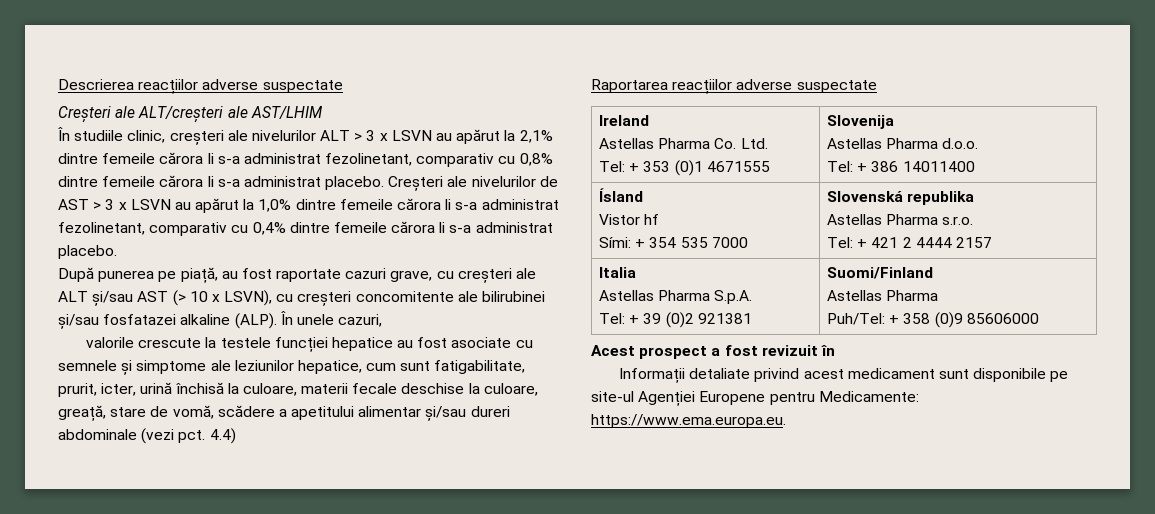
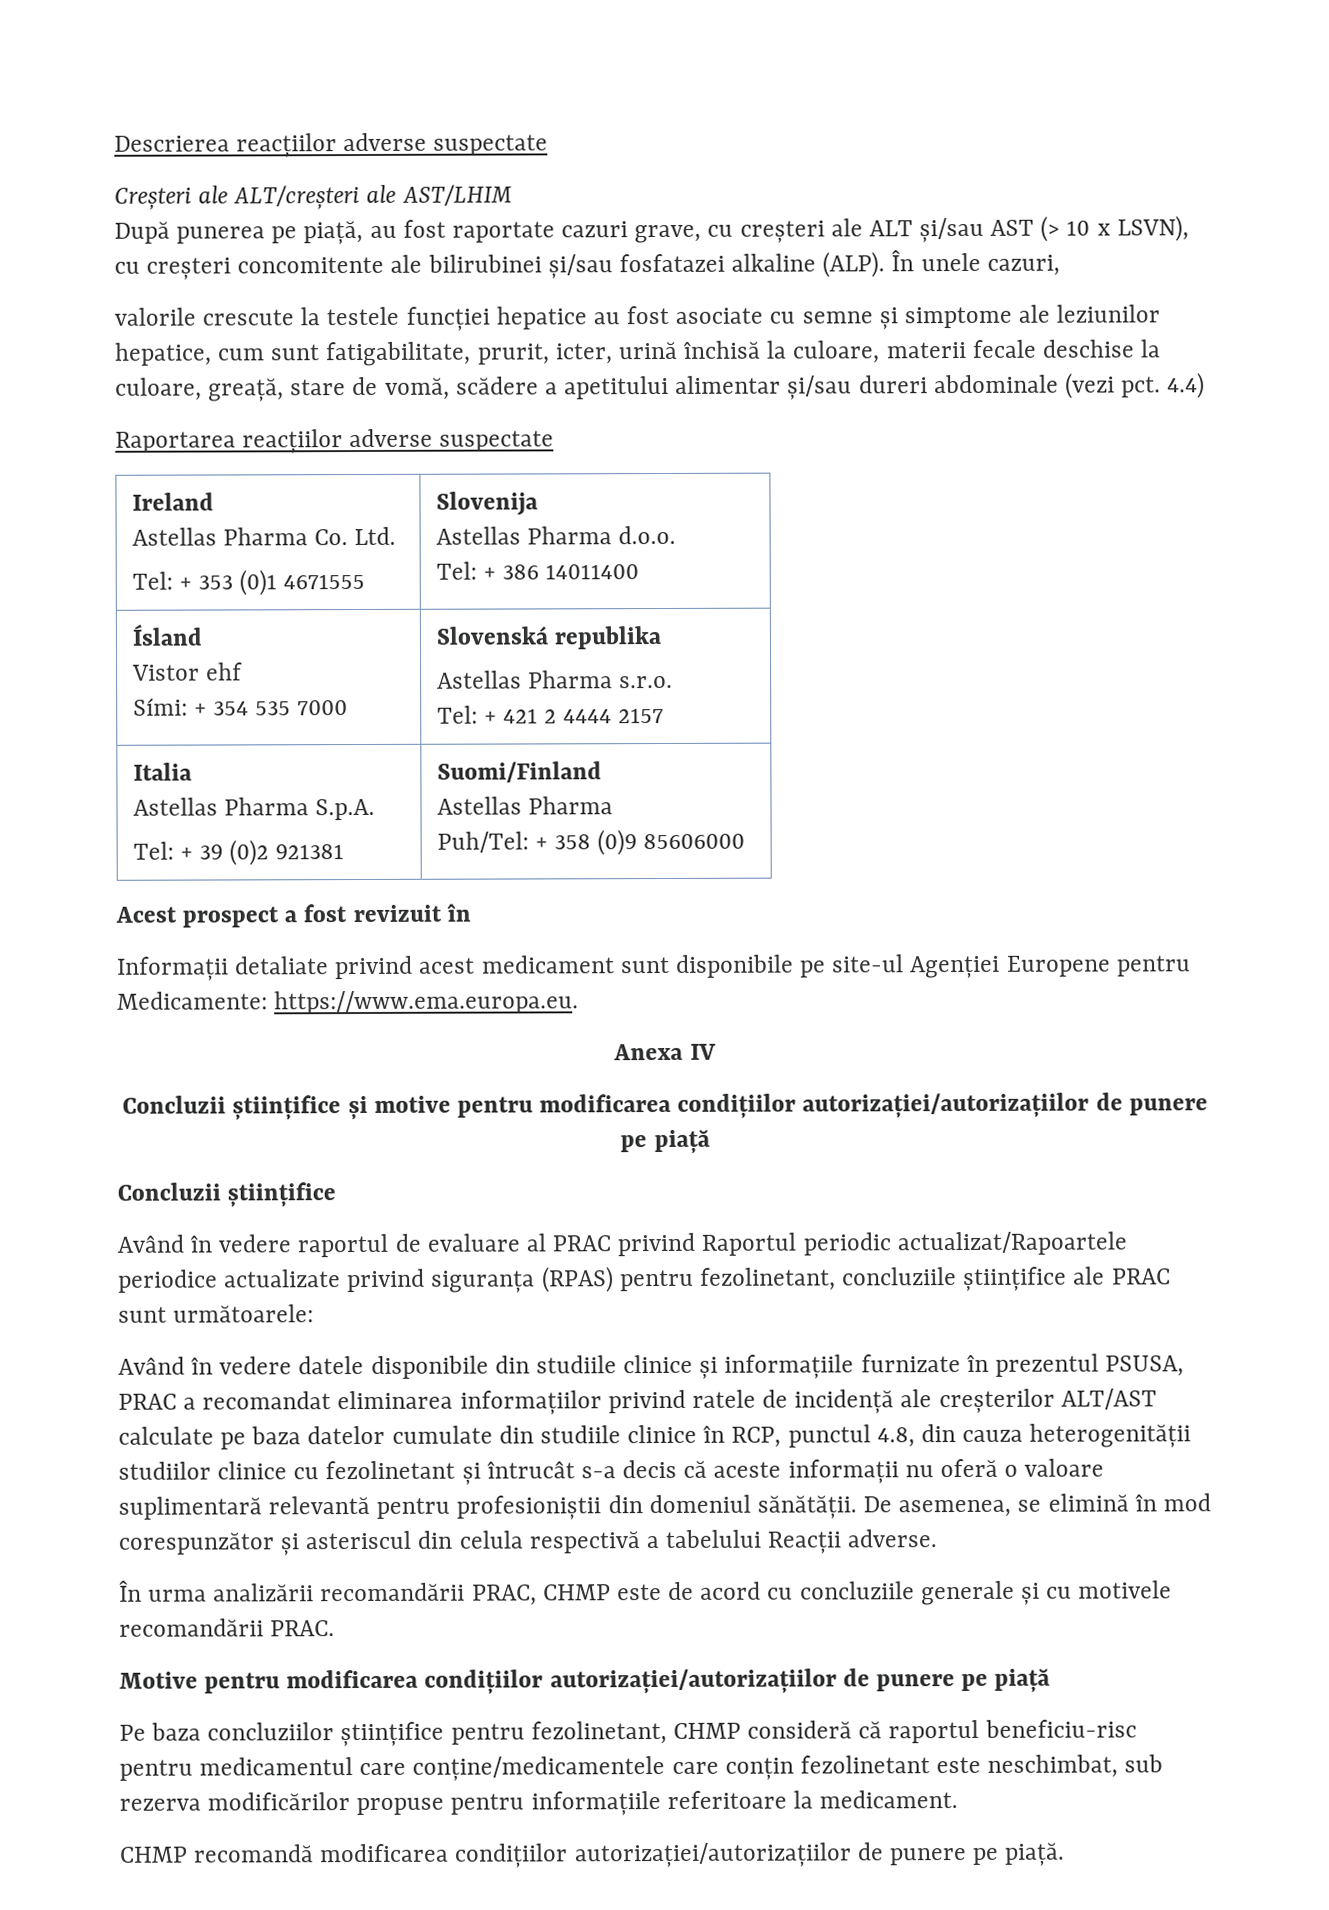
- În studiile clinic, creșteri ale nivelurilor ALT > 3 x LSVN au apărut la 2,1% dintre femeile cărora li s-a administrat fezolinetant, comparativ cu 0,8% dintre femeile cărora li s-a administrat placebo. Creșteri ale nivelurilor de AST > 3 x LSVN au apărut la 1,0% dintre femeile cărora li s-a administrat fezolinetant, comparativ cu 0,4% dintre femeile cărora li s-a administrat placebo.
- valorile crescute la testele funcției hepatice au fost asociate cu semnele și simptome ale leziunilor hepatice, cum sunt fatigabilitate, prurit, icter, urină închisă la culoare, materii fecale deschise la culoare, greață, stare de vomă, scădere a apetitului alimentar și/sau dureri abdominale (vezi pct.
+ valorile crescute la testele funcției hepatice au fost asociate cu semne și simptome ale leziunilor hepatice, cum sunt fatigabilitate, prurit, icter, urină închisă la culoare, materii fecale deschise la culoare, greață, stare de vomă, scădere a apetitului alimentar și/sau dureri abdominale (vezi pct.
  Ísland
- Vistor hf
+ Vistor ehf
+ Anexa IV
+ Concluzii științifice și motive pentru modificarea condițiilor autorizației/autorizațiilor de punere pe piață
+ Concluzii științifice
+ Având în vedere raportul de evaluare al PRAC privind Raportul periodic actualizat/Rapoartele periodice actualizate privind siguranța (RPAS) pentru fezolinetant, concluziile științifice ale PRAC sunt următoarele:
+ Având în vedere datele disponibile din studiile clinice și informațiile furnizate în prezentul PSUSA, PRAC a recomandat eliminarea informațiilor privind ratele de incidență ale creșterilor ALT/AST calculate pe baza datelor cumulate din studiile clinice în RCP, punctul 4.8, din cauza heterogenității studiilor clinice cu fezolinetant și întrucât s-a decis că aceste informații nu oferă o valoare suplimentară relevantă pentru profesioniștii din domeniul sănătății. De asemenea, se elimină în mod corespunzător și asteriscul din celula respectivă a tabelului Reacții adverse.
+ În urma analizării recomandării PRAC, CHMP este de acord cu concluziile generale și cu motivele recomandării PRAC.
+ Motive pentru modificarea condițiilor autorizației/autorizațiilor de punere pe piață
+ Pe baza concluziilor științifice pentru fezolinetant, CHMP consideră că raportul beneficiu-risc pentru medicamentul care conține/medicamentele care conțin fezolinetant este neschimbat, sub rezerva modificărilor propuse pentru informațiile referitoare la medicament.
+ CHMP recomandă modificarea condițiilor autorizației/autorizațiilor de punere pe piață.

